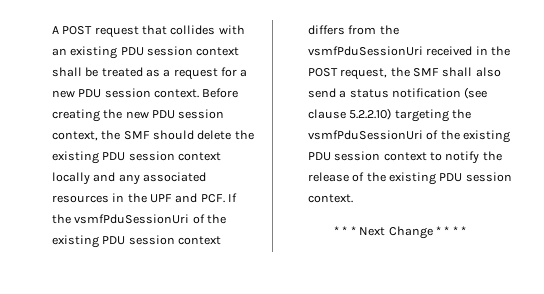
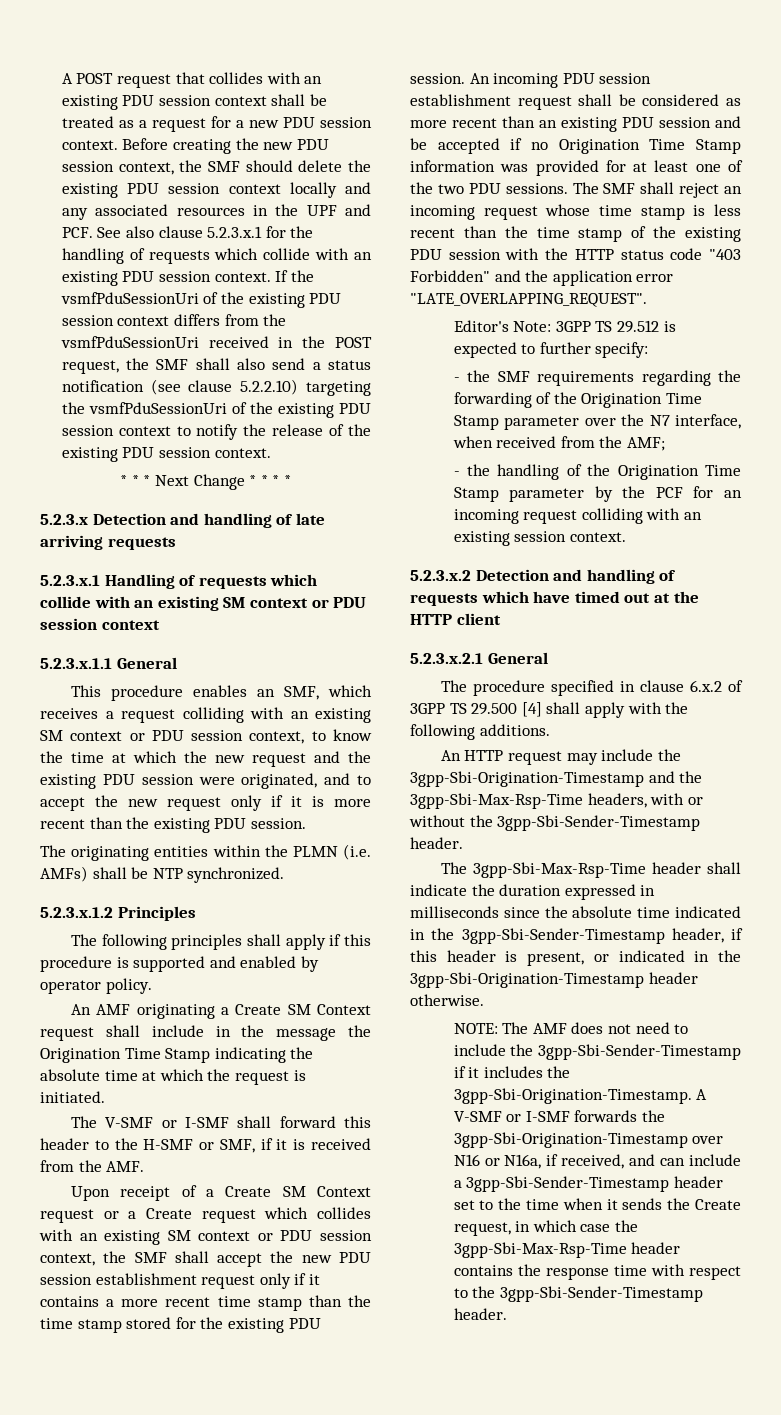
- Before creating the new PDU session context, the SMF should delete the existing PDU session context locally and any associated resources in the UPF and PCF. If the vsmfPduSessionUri of the existing PDU session context differs from the vsmfPduSessionUri received in the POST request, the SMF shall also send a status notification (see clause 5.2.2.10) targeting the vsmfPduSessionUri of the existing PDU session context to notify the release of the existing PDU session context.
+ Before creating the new PDU session context, the SMF should delete the existing PDU session context locally and any associated resources in the UPF and PCF. See also clause 5.2.3.x.1 for the handling of requests which collide with an existing PDU session context. If the vsmfPduSessionUri of the existing PDU session context differs from the vsmfPduSessionUri received in the POST request, the SMF shall also send a status notification (see clause 5.2.2.10) targeting the vsmfPduSessionUri of the existing PDU session context to notify the release of the existing PDU session context.
+ 5.2.3.x Detection and handling of late arriving requests
+ 5.2.3.x.1 Handling of requests which collide with an existing SM context or PDU session context
+ 5.2.3.x.1.1 General
+ This procedure enables an SMF, which receives a request colliding with an existing SM context or PDU session context, to know the time at which the new request and the existing PDU session were originated, and to accept the new request only if it is more recent than the existing PDU session.
+ The originating entities within the PLMN (i.e. AMFs) shall be NTP synchronized.
+ 5.2.3.x.1.2 Principles
+ The following principles shall apply if this procedure is supported and enabled by operator policy.
+ An AMF originating a Create SM Context request shall include in the message the Origination Time Stamp indicating the absolute time at which the request is initiated.
+ The V-SMF or I-SMF shall forward this header to the H-SMF or SMF, if it is received from the AMF.
+ Upon receipt of a Create SM Context request or a Create request which collides with an existing SM context or PDU session context, the SMF shall accept the new PDU session establishment request only if it contains a more recent time stamp than the time stamp stored for the existing PDU session. An incoming PDU session establishment request shall be considered as more recent than an existing PDU session and be accepted if no Origination Time Stamp information was provided for at least one of the two PDU sessions. The SMF shall reject an incoming request whose time stamp is less recent than the time stamp of the existing PDU session with the HTTP status code "403 Forbidden" and the application error "LATE_OVERLAPPING_REQUEST".
+ Editor's Note: 3GPP TS 29.512 is expected to further specify:
+ - the SMF requirements regarding the forwarding of the Origination Time Stamp parameter over the N7 interface, when received from the AMF;
+ - the handling of the Origination Time Stamp parameter by the PCF for an incoming request colliding with an existing session context.
+ 5.2.3.x.2 Detection and handling of requests which have timed out at the HTTP client
+ 5.2.3.x.2.1 General
+ The procedure specified in clause 6.x.2 of 3GPP TS 29.500 [4] shall apply with the following additions.
+ An HTTP request may include the 3gpp-Sbi-Origination-Timestamp and the 3gpp-Sbi-Max-Rsp-Time headers, with or without the 3gpp-Sbi-Sender-Timestamp header.
+ The 3gpp-Sbi-Max-Rsp-Time header shall indicate the duration expressed in milliseconds since the absolute time indicated in the 3gpp-Sbi-Sender-Timestamp header, if this header is present, or indicated in the 3gpp-Sbi-Origination-Timestamp header otherwise.
+ NOTE: The AMF does not need to include the 3gpp-Sbi-Sender-Timestamp if it includes the 3gpp-Sbi-Origination-Timestamp. A V-SMF or I-SMF forwards the 3gpp-Sbi-Origination-Timestamp over N16 or N16a, if received, and can include a 3gpp-Sbi-Sender-Timestamp header set to the time when it sends the Create request, in which case the 3gpp-Sbi-Max-Rsp-Time header contains the response time with respect to the 3gpp-Sbi-Sender-Timestamp header.

